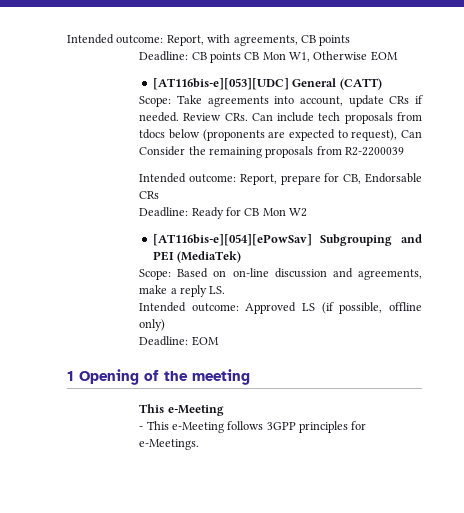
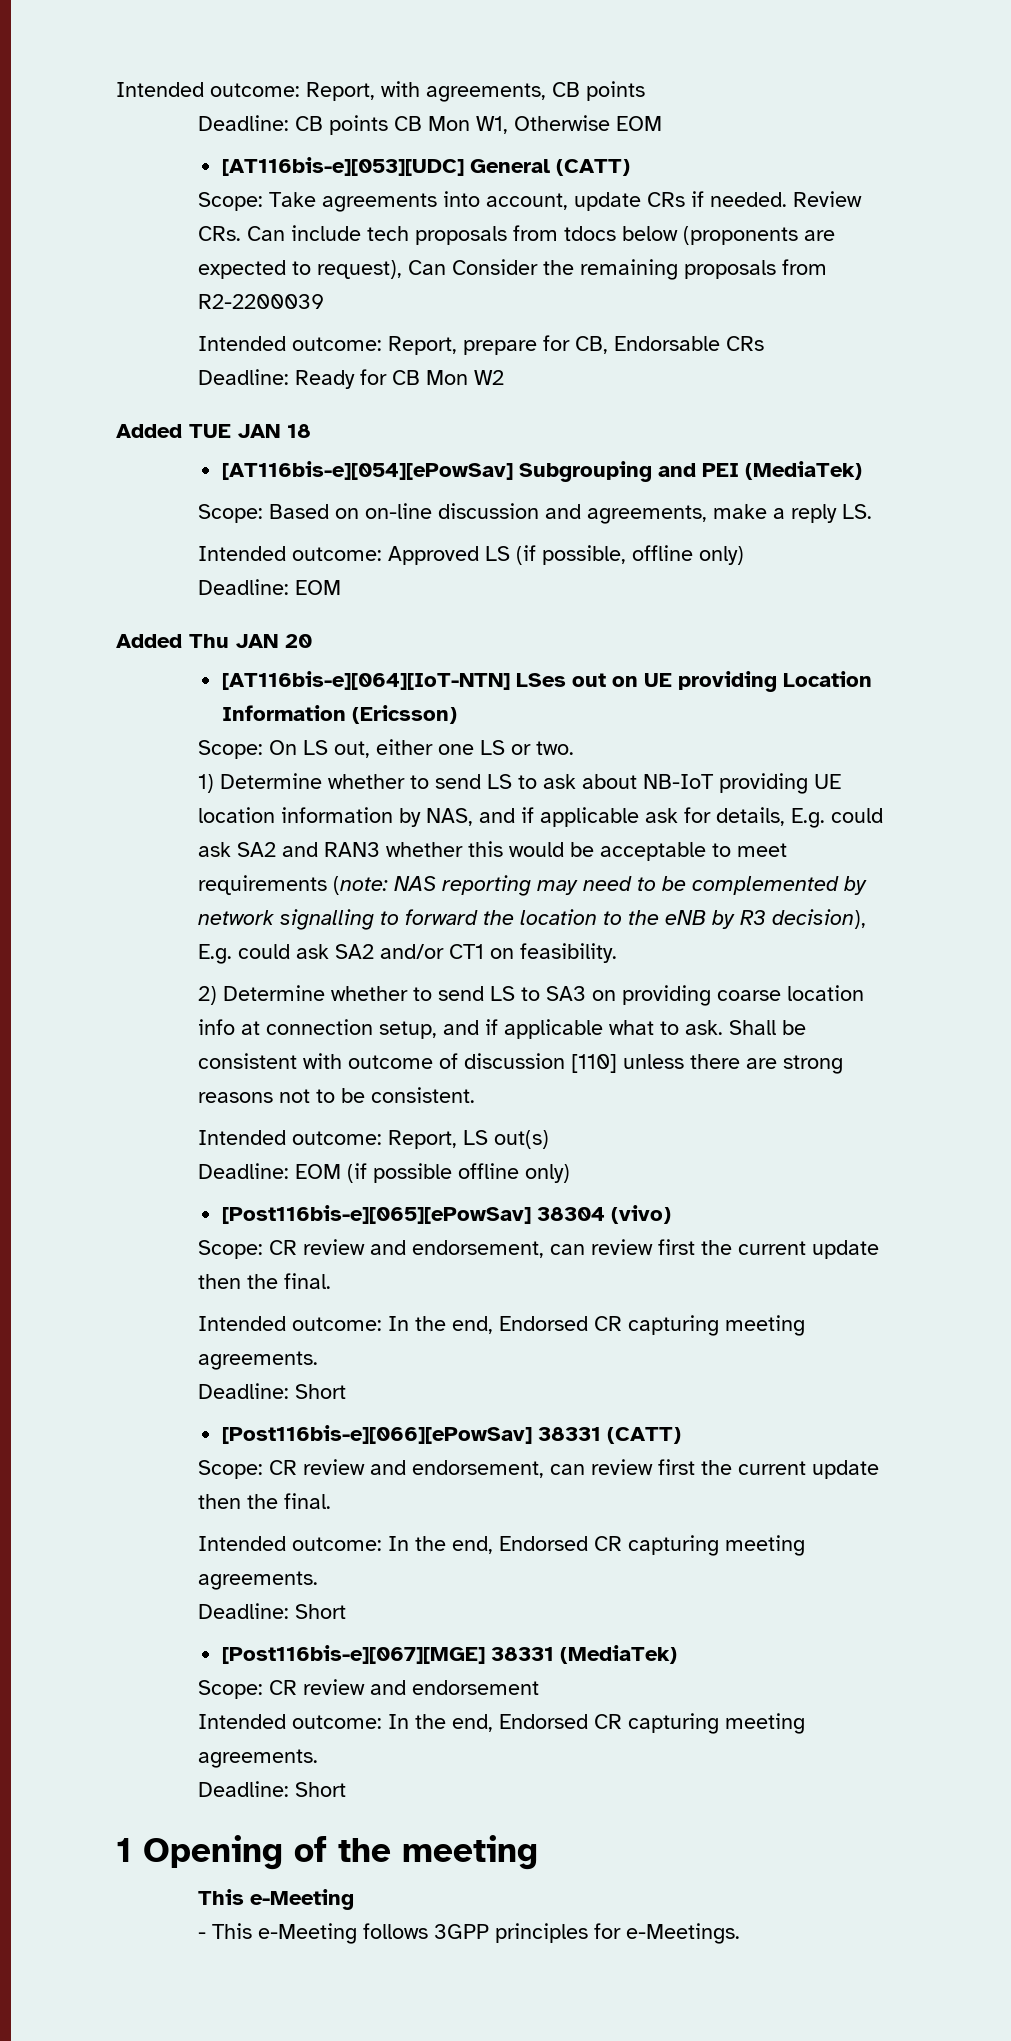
+ Added TUE JAN 18
+ Added Thu JAN 20
+ [AT116bis-e][064][IoT-NTN] LSes out on UE providing Location Information (Ericsson)
+ Scope: On LS out, either one LS or two.
+ 1) Determine whether to send LS to ask about NB-IoT providing UE location information by NAS, and if applicable ask for details, E.g. could ask SA2 and RAN3 whether this would be acceptable to meet requirements (note: NAS reporting may need to be complemented by network signalling to forward the location to the eNB by R3 decision), E.g. could ask SA2 and/or CT1 on feasibility.
+ 2) Determine whether to send LS to SA3 on providing coarse location info at connection setup, and if applicable what to ask. Shall be consistent with outcome of discussion [110] unless there are strong reasons not to be consistent.
+ Intended outcome: Report, LS out(s)
+ Deadline: EOM (if possible offline only)
+ [Post116bis-e][065][ePowSav] 38304 (vivo)
+ Scope: CR review and endorsement, can review first the current update then the final.
+ Intended outcome: In the end, Endorsed CR capturing meeting agreements.
+ Deadline: Short
+ [Post116bis-e][066][ePowSav] 38331 (CATT)
+ Scope: CR review and endorsement, can review first the current update then the final.
+ Intended outcome: In the end, Endorsed CR capturing meeting agreements.
+ Deadline: Short
+ [Post116bis-e][067][MGE] 38331 (MediaTek)
+ Scope: CR review and endorsement
+ Intended outcome: In the end, Endorsed CR capturing meeting agreements.
+ Deadline: Short

